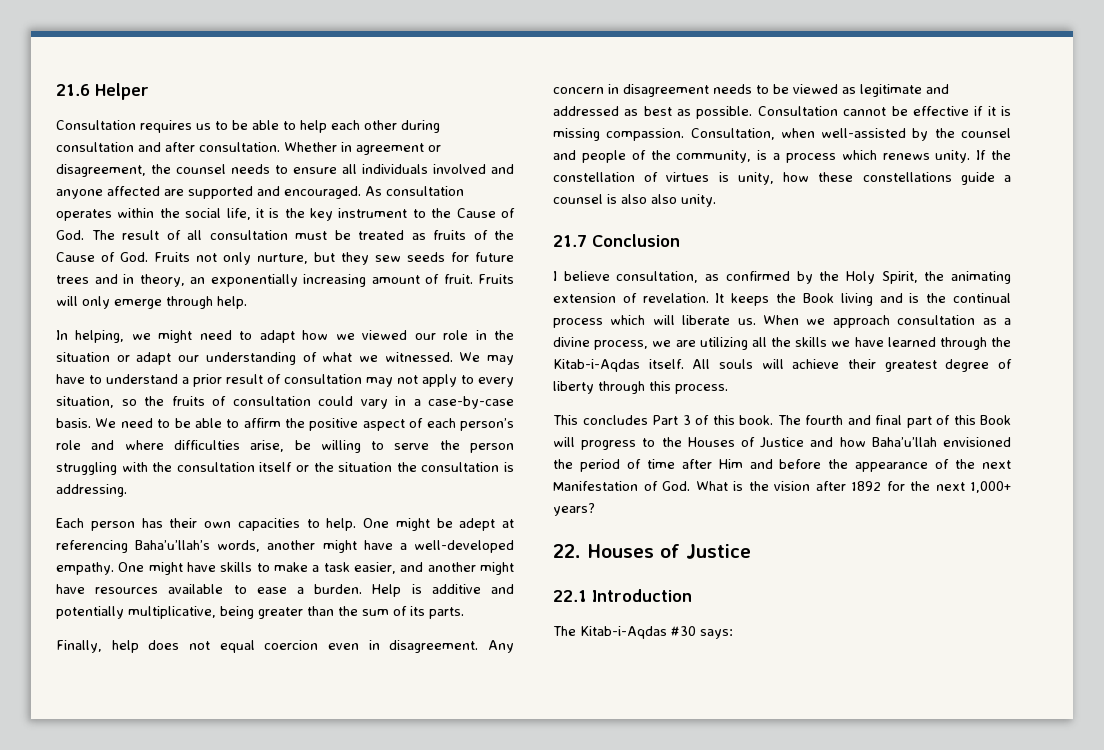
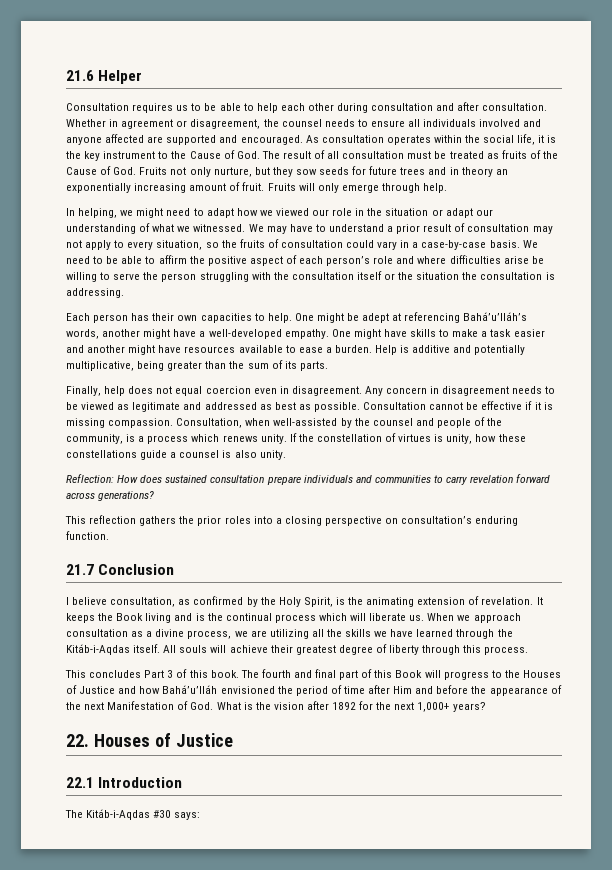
- As consultation operates within the social life, it is the key instrument to the Cause of God. The result of all consultation must be treated as fruits of the Cause of God. Fruits not only nurture, but they sew seeds for future trees and in theory, an exponentially increasing amount of fruit.
+ As consultation operates within the social life, it is the key instrument to the Cause of God. The result of all consultation must be treated as fruits of the Cause of God. Fruits not only nurture, but they sow seeds for future trees and in theory an exponentially increasing amount of fruit.
- We need to be able to affirm the positive aspect of each person’s role and where difficulties arise, be willing to serve the person struggling with the consultation itself or the situation the consultation is addressing.
+ We need to be able to affirm the positive aspect of each person’s role and where difficulties arise be willing to serve the person struggling with the consultation itself or the situation the consultation is addressing.
- One might be adept at referencing Baha’u’llah’s words, another might have a well-developed empathy.
+ One might be adept at referencing Bahá’u’lláh’s words, another might have a well-developed empathy.
- One might have skills to make a task easier, and another might have resources available to ease a burden.
+ One might have skills to make a task easier and another might have resources available to ease a burden.
- If the constellation of virtues is unity, how these constellations guide a counsel is also also unity.
+ If the constellation of virtues is unity, how these constellations guide a counsel is also unity.
+ Reflection: How does sustained consultation prepare individuals and communities to carry revelation forward across generations?
+ This reflection gathers the prior roles into a closing perspective on consultation’s enduring function.
- I believe consultation, as confirmed by the Holy Spirit, the animating extension of revelation.
+ I believe consultation, as confirmed by the Holy Spirit, is the animating extension of revelation.
- When we approach consultation as a divine process, we are utilizing all the skills we have learned through the Kitab-i-Aqdas itself.
+ When we approach consultation as a divine process, we are utilizing all the skills we have learned through the Kitáb-i-Aqdas itself.
- The fourth and final part of this Book will progress to the Houses of Justice and how Baha’u’llah envisioned the period of time after Him and before the appearance of the next Manifestation of God. What is the vision after 1892 for the next 1,000+ years?
+ The fourth and final part of this Book will progress to the Houses of Justice and how Bahá’u’lláh envisioned the period of time after Him and before the appearance of the next Manifestation of God. What is the vision after 1892 for the next 1,000+ years?
- The Kitab-i-Aqdas #30 says:
+ The Kitáb-i-Aqdas #30 says:

